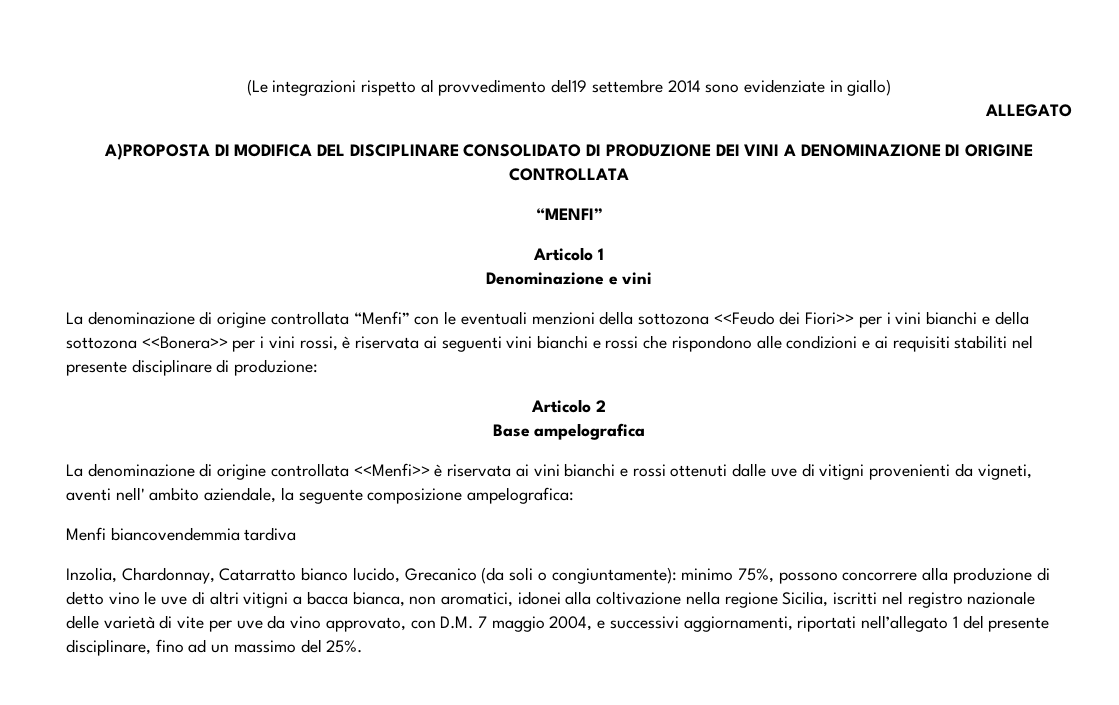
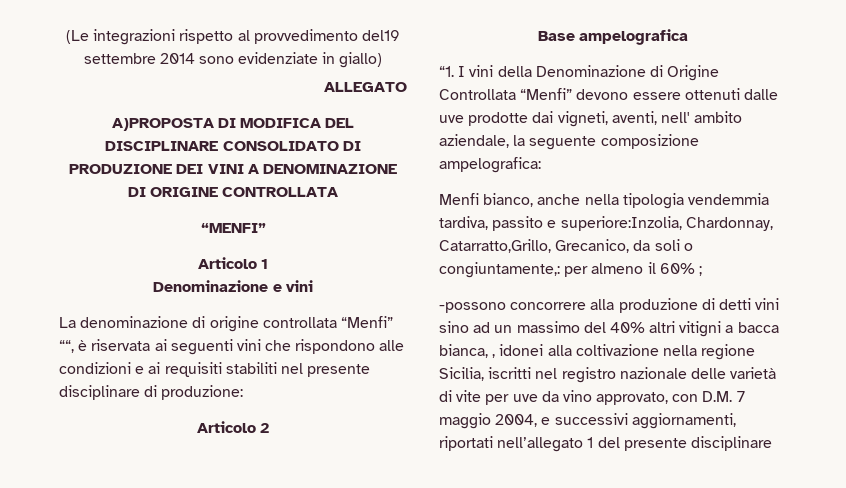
- La denominazione di origine controllata “Menfi” con le eventuali menzioni della sottozona <<Feudo dei Fiori>> per i vini bianchi e della sottozona <<Bonera>> per i vini rossi, è riservata ai seguenti vini bianchi e rossi che rispondono alle condizioni e ai requisiti stabiliti nel presente disciplinare di produzione:
+ La denominazione di origine controllata “Menfi” ““, è riservata ai seguenti vini che rispondono alle condizioni e ai requisiti stabiliti nel presente disciplinare di produzione:
- La denominazione di origine controllata <<Menfi>> è riservata ai vini bianchi e rossi ottenuti dalle uve di vitigni provenienti da vigneti, aventi nell' ambito aziendale, la seguente composizione ampelografica:
+ “1. I vini della Denominazione di Origine Controllata “Menfi” devono essere ottenuti dalle uve prodotte dai vigneti, aventi, nell' ambito aziendale, la seguente composizione ampelografica:
- Menfi biancovendemmia tardiva
- Inzolia, Chardonnay, Catarratto bianco lucido, Grecanico (da soli o congiuntamente): minimo 75%, possono concorrere alla produzione di detto vino le uve di altri vitigni a bacca bianca, non aromatici, idonei alla coltivazione nella regione Sicilia, iscritti nel registro nazionale delle varietà di vite per uve da vino approvato, con D.M. 7 maggio 2004, e successivi aggiornamenti, riportati nell’allegato 1 del presente disciplinare, fino ad un massimo del 25%.
+ Menfi bianco, anche nella tipologia vendemmia tardiva, passito e superiore:Inzolia, Chardonnay, Catarratto,Grillo, Grecanico, da soli o congiuntamente,: per almeno il 60% ;
+ -possono concorrere alla produzione di detti vini sino ad un massimo del 40% altri vitigni a bacca bianca, , idonei alla coltivazione nella regione Sicilia, iscritti nel registro nazionale delle varietà di vite per uve da vino approvato, con D.M. 7 maggio 2004, e successivi aggiornamenti, riportati nell’allegato 1 del presente disciplinare

